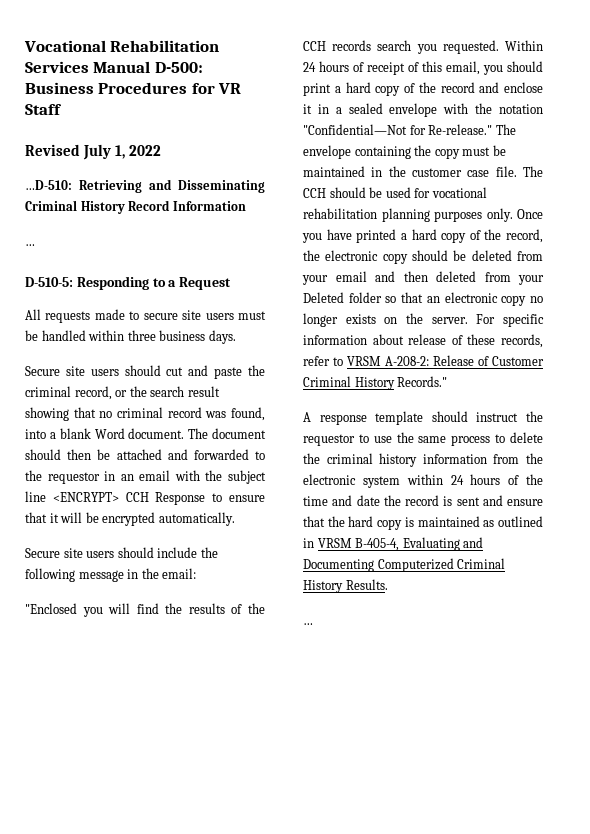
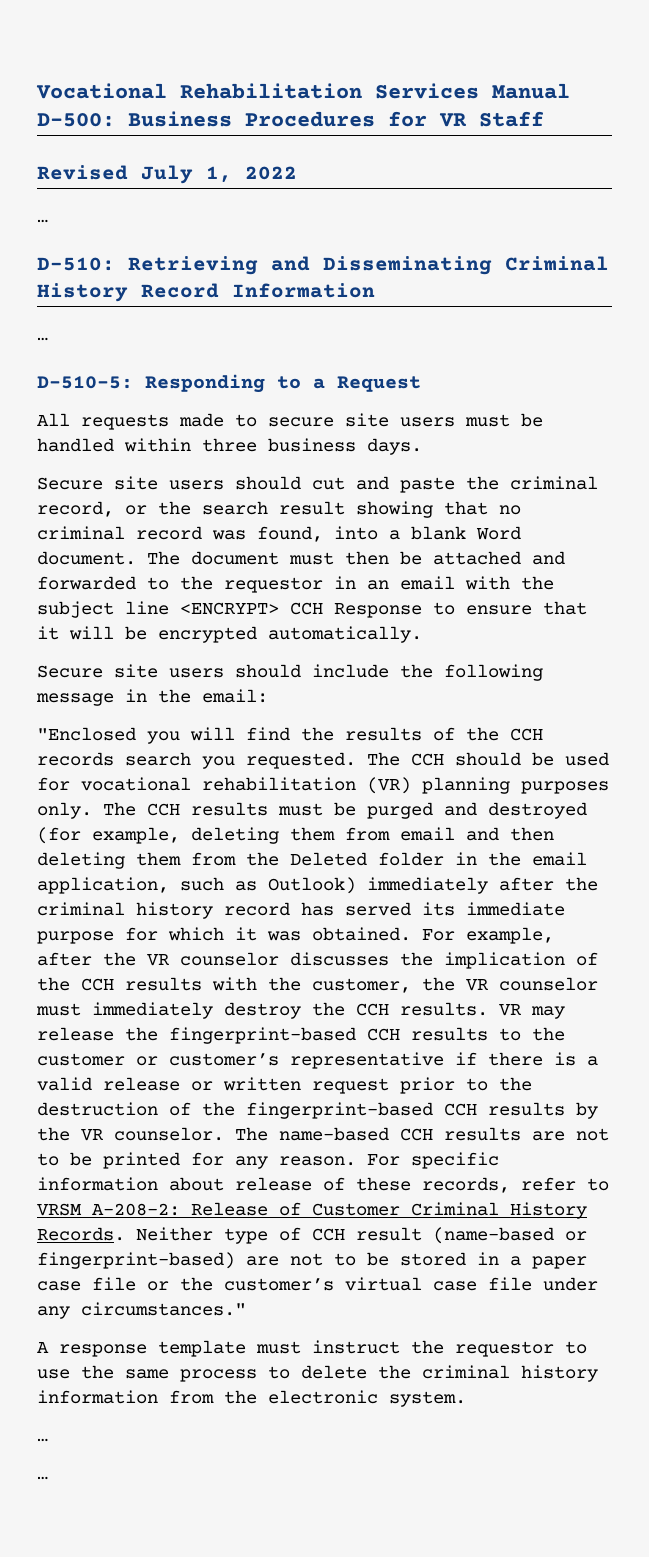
  Revised July 1, 2022
- …D-510: Retrieving and Disseminating Criminal History Record Information
+ …
+ D-510: Retrieving and Disseminating Criminal History Record Information
- The document should then be attached and forwarded to the requestor in an email with the subject line <ENCRYPT> CCH Response to ensure that it will be encrypted automatically.
+ The document must then be attached and forwarded to the requestor in an email with the subject line <ENCRYPT> CCH Response to ensure that it will be encrypted automatically.
- Within 24 hours of receipt of this email, you should print a hard copy of the record and enclose it in a sealed envelope with the notation "Confidential—Not for Re-release." The envelope containing the copy must be maintained in the customer case file.
- The CCH should be used for vocational rehabilitation planning purposes only.
+ The CCH should be used for vocational rehabilitation (VR) planning purposes only.
- Once you have printed a hard copy of the record, the electronic copy should be deleted from your email and then deleted from your Deleted folder so that an electronic copy no longer exists on the server.
+ The CCH results must be purged and destroyed (for example, deleting them from email and then deleting them from the Deleted folder in the email application, such as Outlook) immediately after the criminal history record has served its immediate purpose for which it was obtained. For example, after the VR counselor discusses the implication of the CCH results with the customer, the VR counselor must immediately destroy the CCH results. VR may release the fingerprint-based CCH results to the customer or customer’s representative if there is a valid release or written request prior to the destruction of the fingerprint-based CCH results by the VR counselor. The name-based CCH results are not to be printed for any reason.
- For specific information about release of these records, refer to VRSM A-208-2: Release of Customer Criminal History Records."
+ For specific information about release of these records, refer to VRSM A-208-2: Release of Customer Criminal History Records. Neither type of CCH result (name-based or fingerprint-based) are not to be stored in a paper case file or the customer’s virtual case file under any circumstances."
- A response template should instruct the requestor to use the same process to delete the criminal history information from the electronic system within 24 hours of the time and date the record is sent and ensure that the hard copy is maintained as outlined in VRSM B-405-4, Evaluating and Documenting Computerized Criminal History Results.
+ A response template must instruct the requestor to use the same process to delete the criminal history information from the electronic system.
+ …

